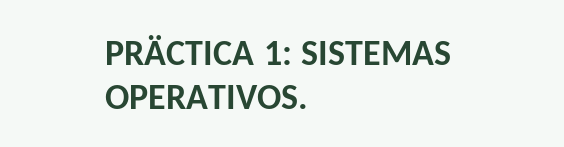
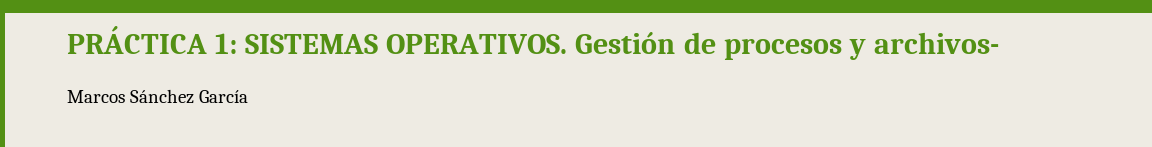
- PRÄCTICA 1: SISTEMAS OPERATIVOS.
+ PRÁCTICA 1: SISTEMAS OPERATIVOS.
+ Gestión de procesos y archivos-
+ Marcos Sánchez García

